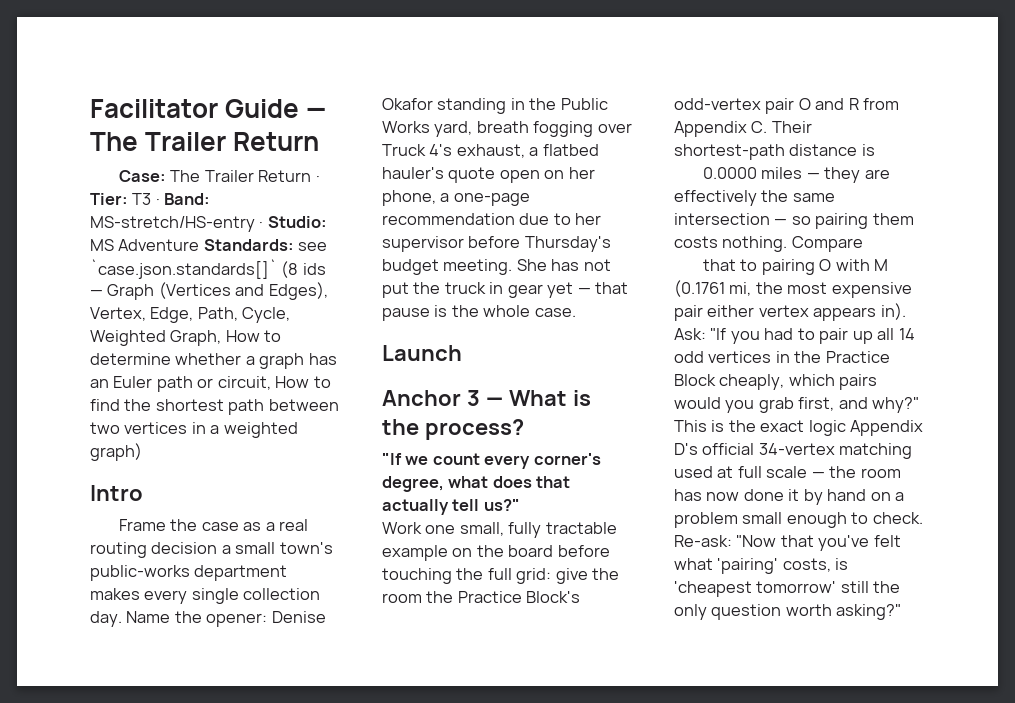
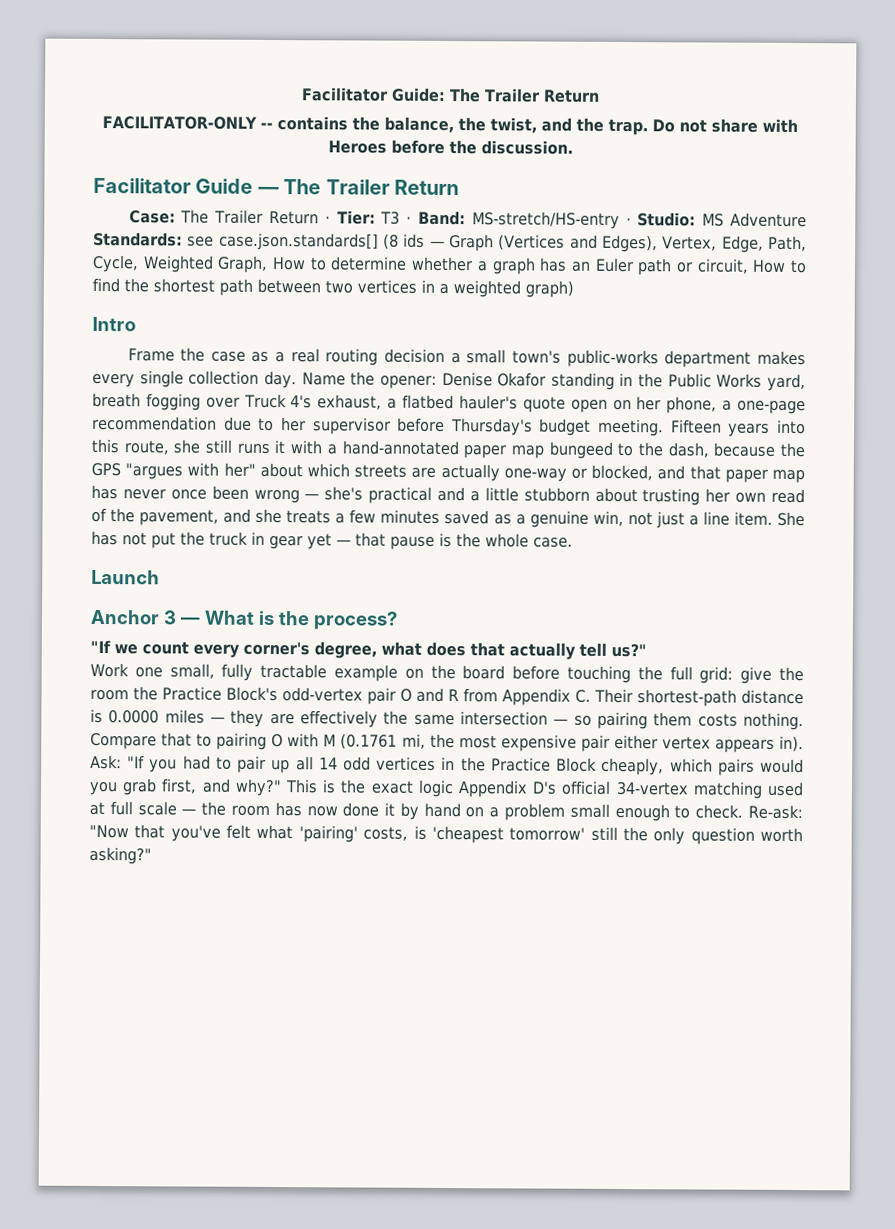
+ Facilitator Guide: The Trailer Return
+ FACILITATOR-ONLY -- contains the balance, the twist, and the trap. Do not share with Heroes before the discussion.
- Case: The Trailer Return · Tier: T3 · Band: MS-stretch/HS-entry · Studio: MS Adventure Standards: see `case.json.standards[]` (8 ids — Graph (Vertices and Edges), Vertex, Edge, Path, Cycle, Weighted Graph, How to determine whether a graph has an Euler path or circuit, How to find the shortest path between two vertices in a weighted graph)
+ Case: The Trailer Return · Tier: T3 · Band: MS-stretch/HS-entry · Studio: MS Adventure Standards: see case.json.standards[] (8 ids — Graph (Vertices and Edges), Vertex, Edge, Path, Cycle, Weighted Graph, How to determine whether a graph has an Euler path or circuit, How to find the shortest path between two vertices in a weighted graph)
+ Fifteen years into this route, she still runs it with a hand-annotated paper map bungeed to the dash, because the GPS "argues with her" about which streets are actually one-way or blocked, and that paper map has never once been wrong — she's practical and a little stubborn about trusting her own read of the pavement, and she treats a few minutes saved as a genuine win, not just a line item.
- Work one small, fully tractable example on the board before touching the full grid: give the room the Practice Block's odd-vertex pair O and R from Appendix C. Their shortest-path distance is
- 0.0000 miles — they are effectively the same intersection — so pairing them costs nothing.
+ Work one small, fully tractable example on the board before touching the full grid: give the room the Practice Block's odd-vertex pair O and R from Appendix C. Their shortest-path distance is 0.0000 miles — they are effectively the same intersection — so pairing them costs nothing.
- Compare
- that to pairing O with M (0.1761 mi, the most expensive pair either vertex appears in).
+ Compare that to pairing O with M (0.1761 mi, the most expensive pair either vertex appears in).

